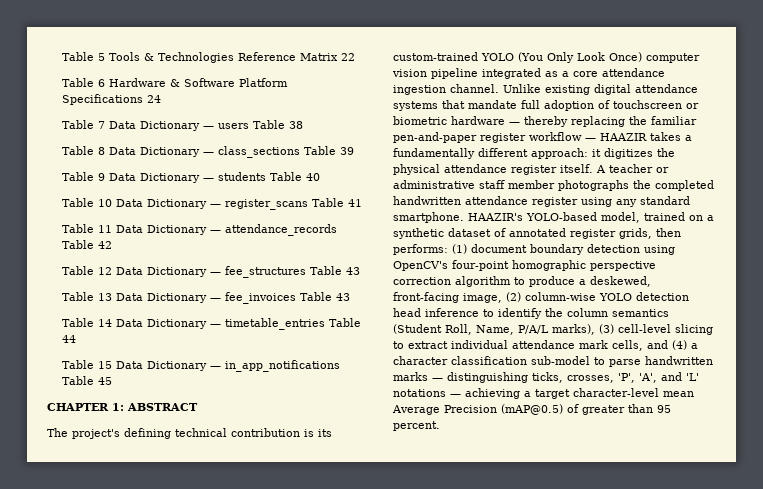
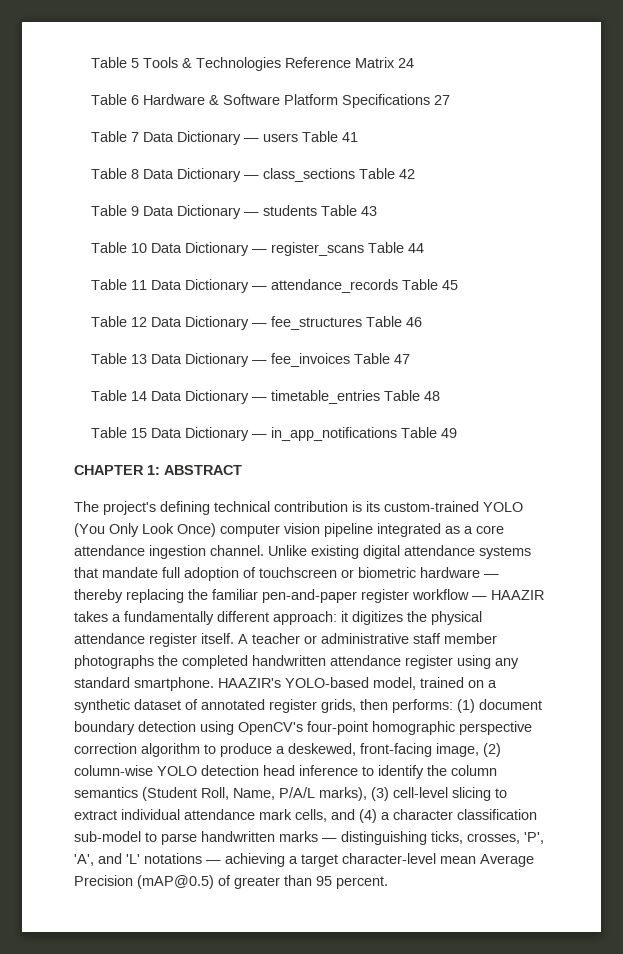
- Table 5 Tools & Technologies Reference Matrix 22
+ Table 5 Tools & Technologies Reference Matrix 24
- Table 6 Hardware & Software Platform Specifications 24
+ Table 6 Hardware & Software Platform Specifications 27
- Table 7 Data Dictionary — users Table 38
+ Table 7 Data Dictionary — users Table 41
- Table 8 Data Dictionary — class_sections Table 39
+ Table 8 Data Dictionary — class_sections Table 42
- Table 9 Data Dictionary — students Table 40
+ Table 9 Data Dictionary — students Table 43
- Table 10 Data Dictionary — register_scans Table 41
+ Table 10 Data Dictionary — register_scans Table 44
- Table 11 Data Dictionary — attendance_records Table 42
+ Table 11 Data Dictionary — attendance_records Table 45
- Table 12 Data Dictionary — fee_structures Table 43
+ Table 12 Data Dictionary — fee_structures Table 46
- Table 13 Data Dictionary — fee_invoices Table 43
+ Table 13 Data Dictionary — fee_invoices Table 47
- Table 14 Data Dictionary — timetable_entries Table 44
+ Table 14 Data Dictionary — timetable_entries Table 48
- Table 15 Data Dictionary — in_app_notifications Table 45
+ Table 15 Data Dictionary — in_app_notifications Table 49

